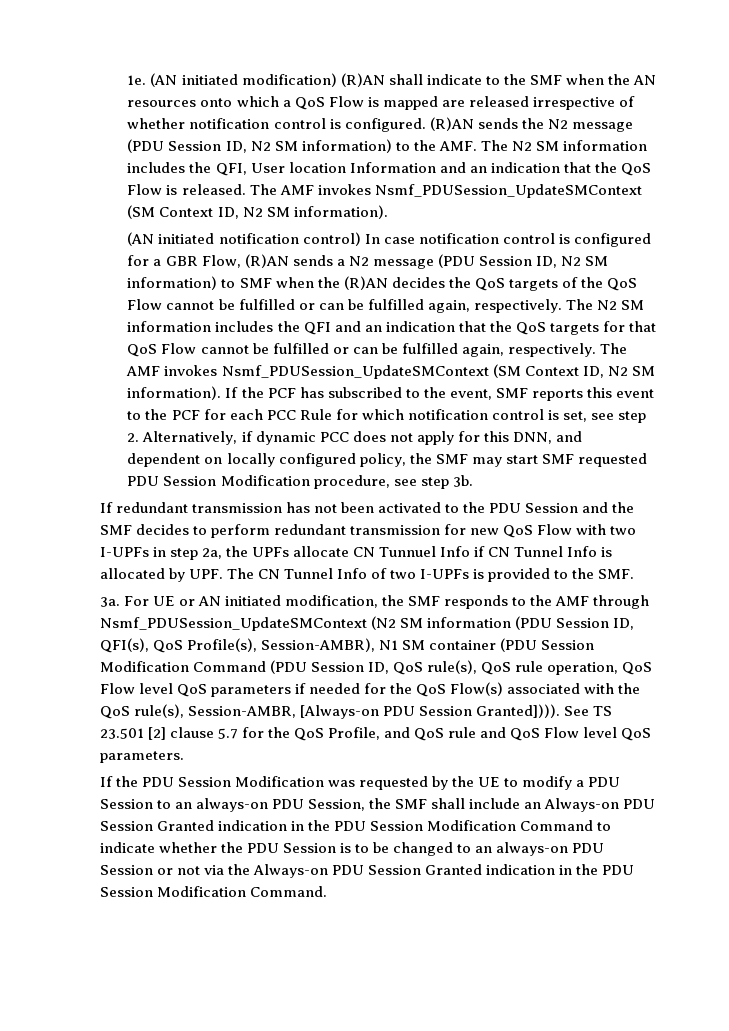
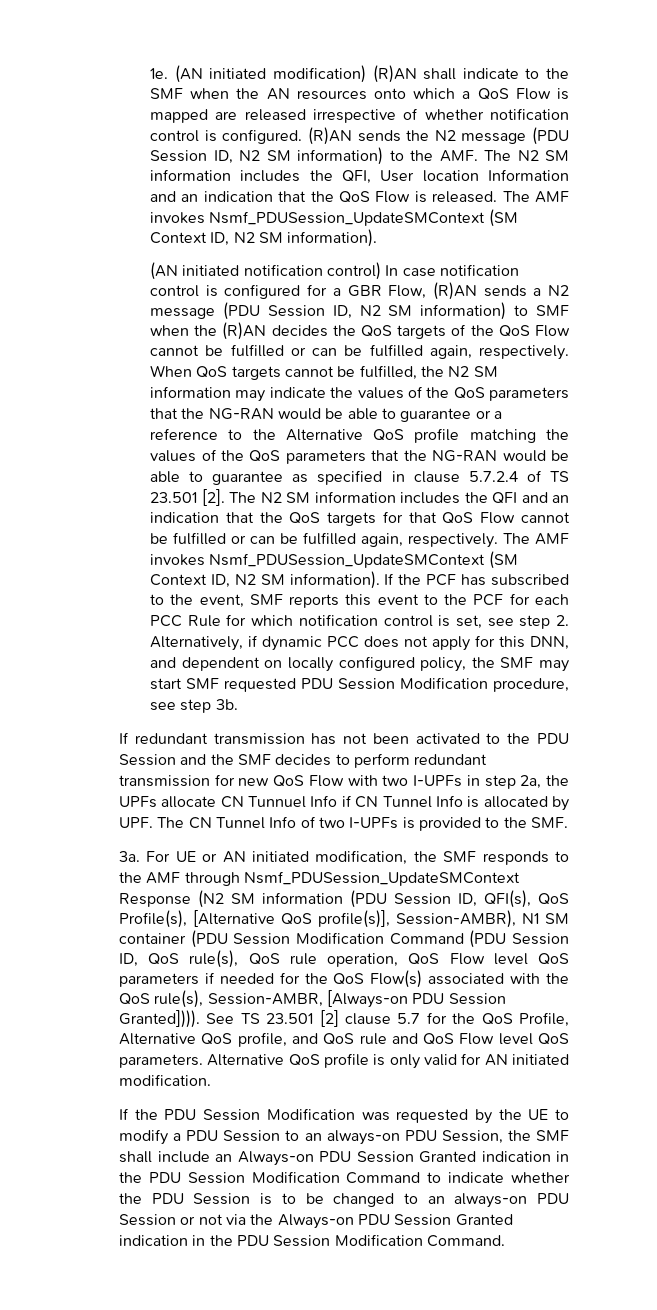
+ When QoS targets cannot be fulfilled, the N2 SM information may indicate the values of the QoS parameters that the NG-RAN would be able to guarantee or a reference to the Alternative QoS profile matching the values of the QoS parameters that the NG-RAN would be able to guarantee as specified in clause 5.7.2.4 of TS 23.501 [2].
- For UE or AN initiated modification, the SMF responds to the AMF through Nsmf_PDUSession_UpdateSMContext (N2 SM information (PDU Session ID, QFI(s), QoS Profile(s), Session-AMBR), N1 SM container (PDU Session Modification Command (PDU Session ID, QoS rule(s), QoS rule operation, QoS Flow level QoS parameters if needed for the QoS Flow(s) associated with the QoS rule(s), Session-AMBR, [Always-on PDU Session Granted]))).
+ For UE or AN initiated modification, the SMF responds to the AMF through Nsmf_PDUSession_UpdateSMContext Response (N2 SM information (PDU Session ID, QFI(s), QoS Profile(s), [Alternative QoS profile(s)], Session-AMBR), N1 SM container (PDU Session Modification Command (PDU Session ID, QoS rule(s), QoS rule operation, QoS Flow level QoS parameters if needed for the QoS Flow(s) associated with the QoS rule(s), Session-AMBR, [Always-on PDU Session Granted]))).
- See TS 23.501 [2] clause 5.7 for the QoS Profile, and QoS rule and QoS Flow level QoS parameters.
+ See TS 23.501 [2] clause 5.7 for the QoS Profile, Alternative QoS profile, and QoS rule and QoS Flow level QoS parameters. Alternative QoS profile is only valid for AN initiated modification.

